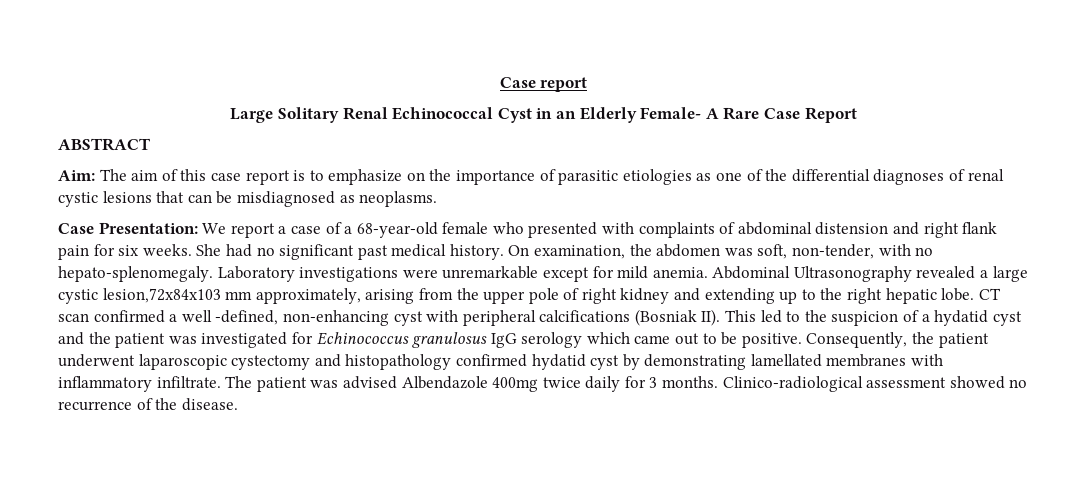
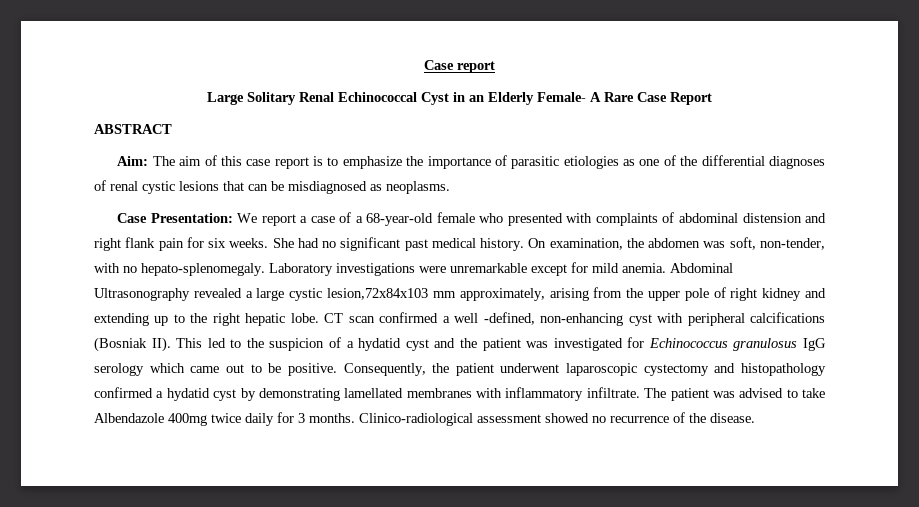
- Aim: The aim of this case report is to emphasize on the importance of parasitic etiologies as one of the differential diagnoses of renal cystic lesions that can be misdiagnosed as neoplasms.
+ Aim: The aim of this case report is to emphasize the importance of parasitic etiologies as one of the differential diagnoses of renal cystic lesions that can be misdiagnosed as neoplasms.
- Consequently, the patient underwent laparoscopic cystectomy and histopathology confirmed hydatid cyst by demonstrating lamellated membranes with inflammatory infiltrate.
+ Consequently, the patient underwent laparoscopic cystectomy and histopathology confirmed a hydatid cyst by demonstrating lamellated membranes with inflammatory infiltrate.
- The patient was advised Albendazole 400mg twice daily for 3 months.
+ The patient was advised to take Albendazole 400mg twice daily for 3 months.

